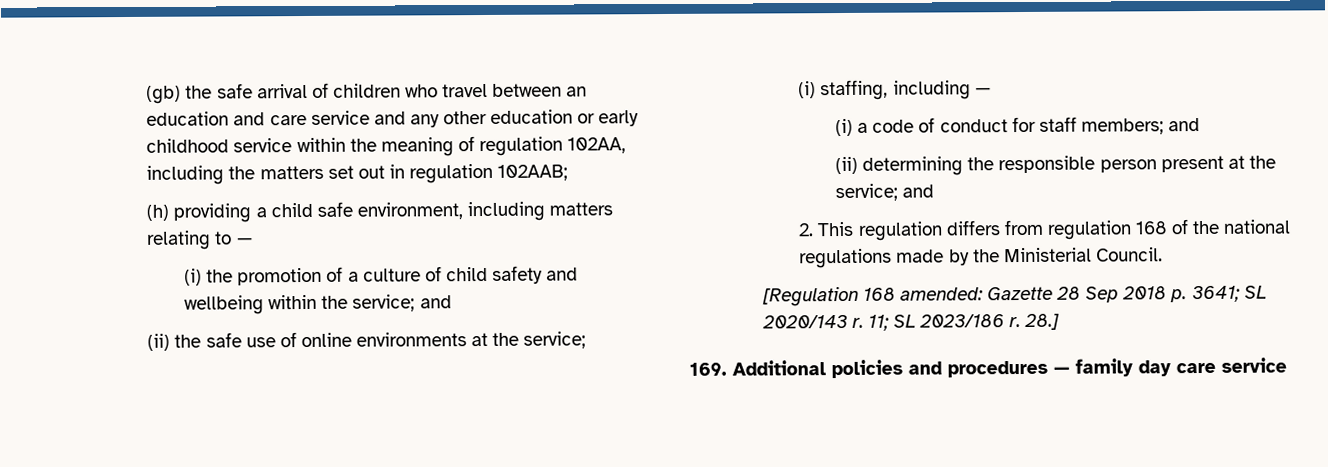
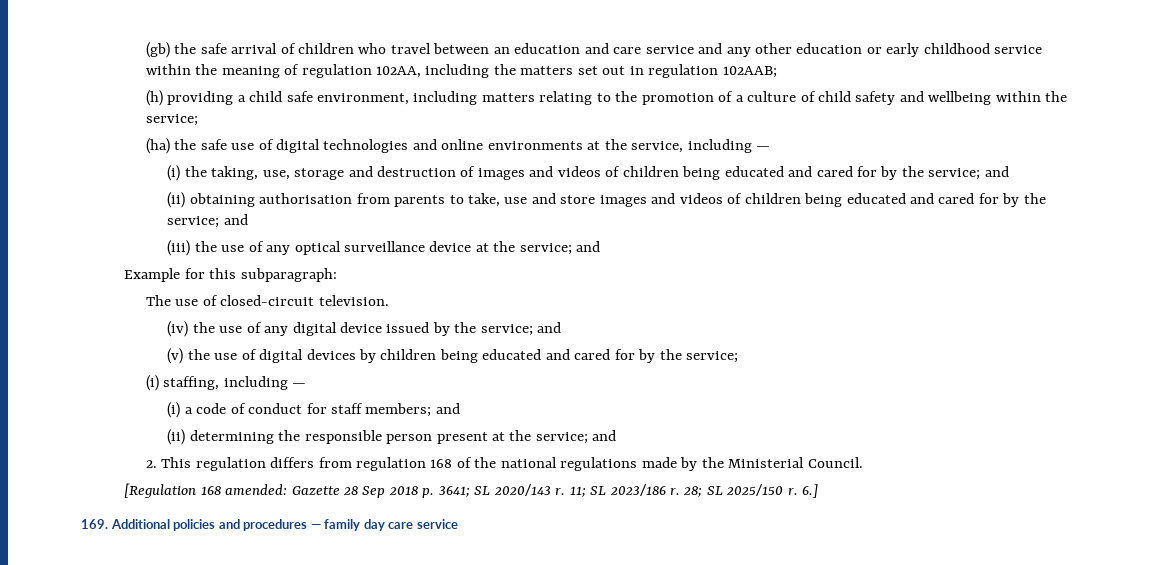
- (h) providing a child safe environment, including matters relating to —
- (i) the promotion of a culture of child safety and wellbeing within the service; and
- (ii) the safe use of online environments at the service;
+ (h) providing a child safe environment, including matters relating to the promotion of a culture of child safety and wellbeing within the service;
+ (ha) the safe use of digital technologies and online environments at the service, including —
+ (i) the taking, use, storage and destruction of images and videos of children being educated and cared for by the service; and
+ (ii) obtaining authorisation from parents to take, use and store images and videos of children being educated and cared for by the service; and
+ (iii) the use of any optical surveillance device at the service; and
+ Example for this subparagraph:
+ The use of closed-circuit television.
+ (iv) the use of any digital device issued by the service; and
+ (v) the use of digital devices by children being educated and cared for by the service;
- 28.]
+ 28; SL 2025/150 r. 6.]

